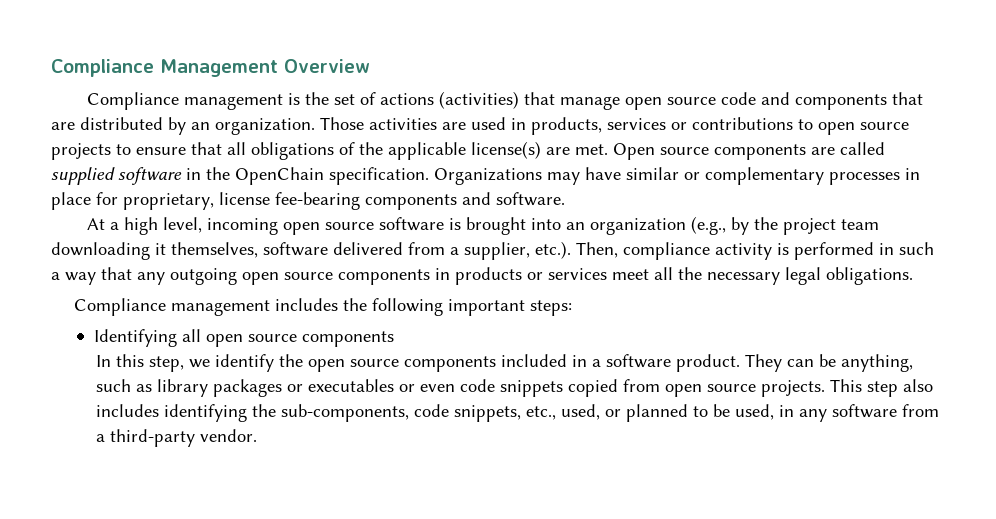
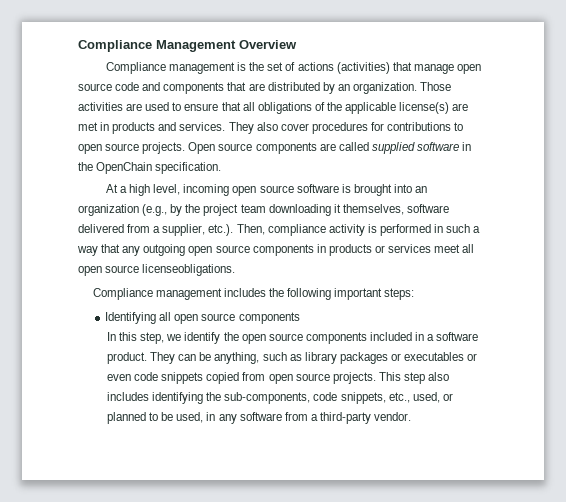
- Those activities are used in products, services or contributions to open source projects to ensure that all obligations of the applicable license(s) are met.
+ Those activities are used to ensure that all obligations of the applicable license(s) are met in products and services. They also cover procedures for contributions to open source projects.
- Organizations may have similar or complementary processes in place for proprietary, license fee-bearing components and software.
- At a high level, incoming open source software is brought into an organization (e.g., by the project team downloading it themselves, software delivered from a supplier, etc.). Then, compliance activity is performed in such a way that any outgoing open source components in products or services meet all the necessary legal obligations.
+ At a high level, incoming open source software is brought into an organization (e.g., by the project team downloading it themselves, software delivered from a supplier, etc.). Then, compliance activity is performed in such a way that any outgoing open source components in products or services meet all open source licenseobligations.

